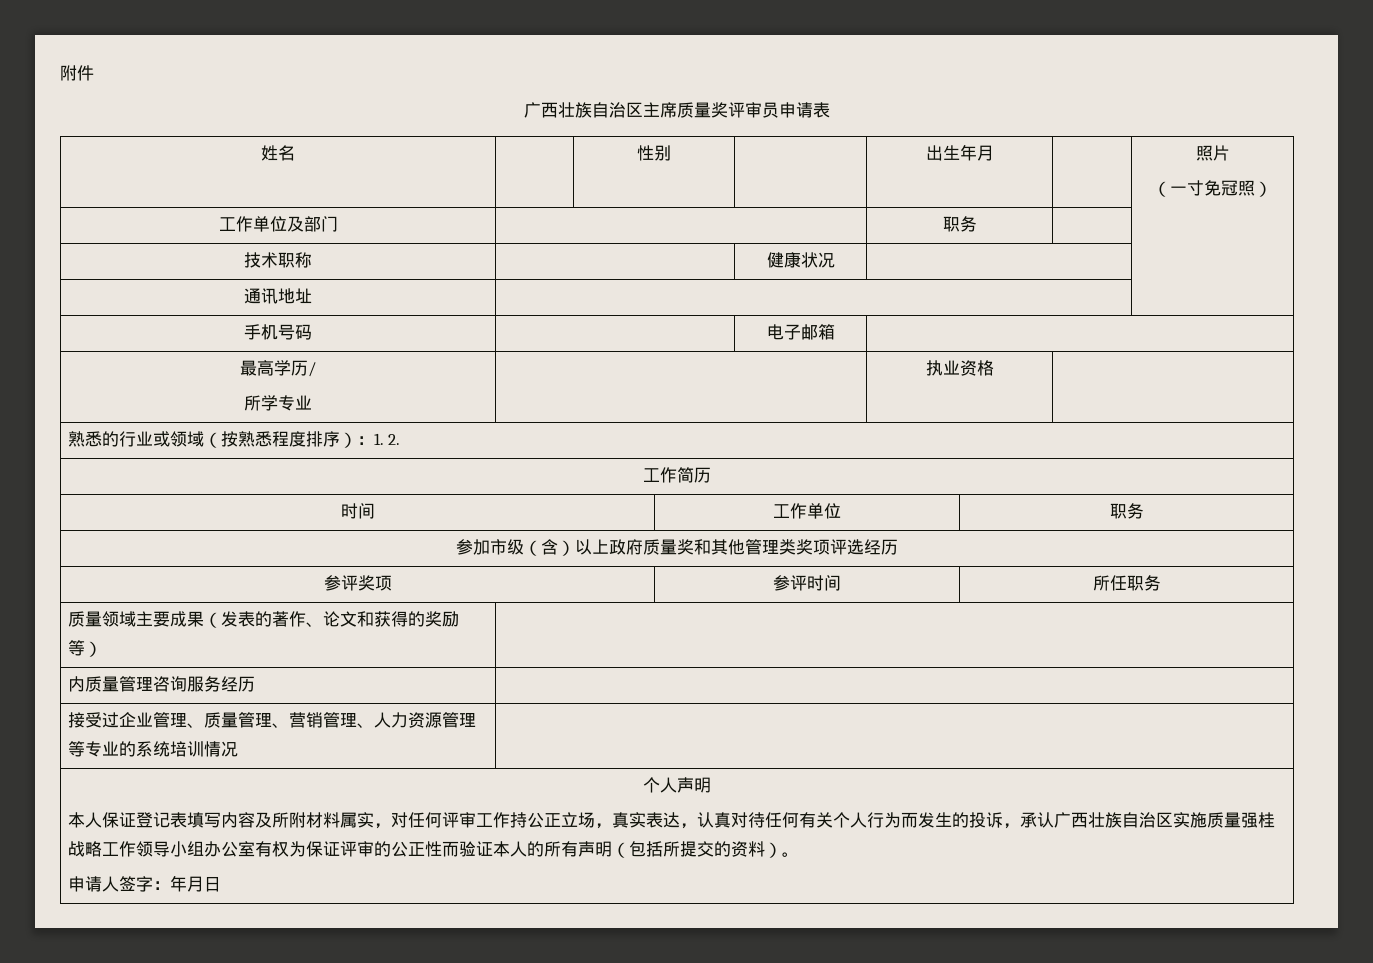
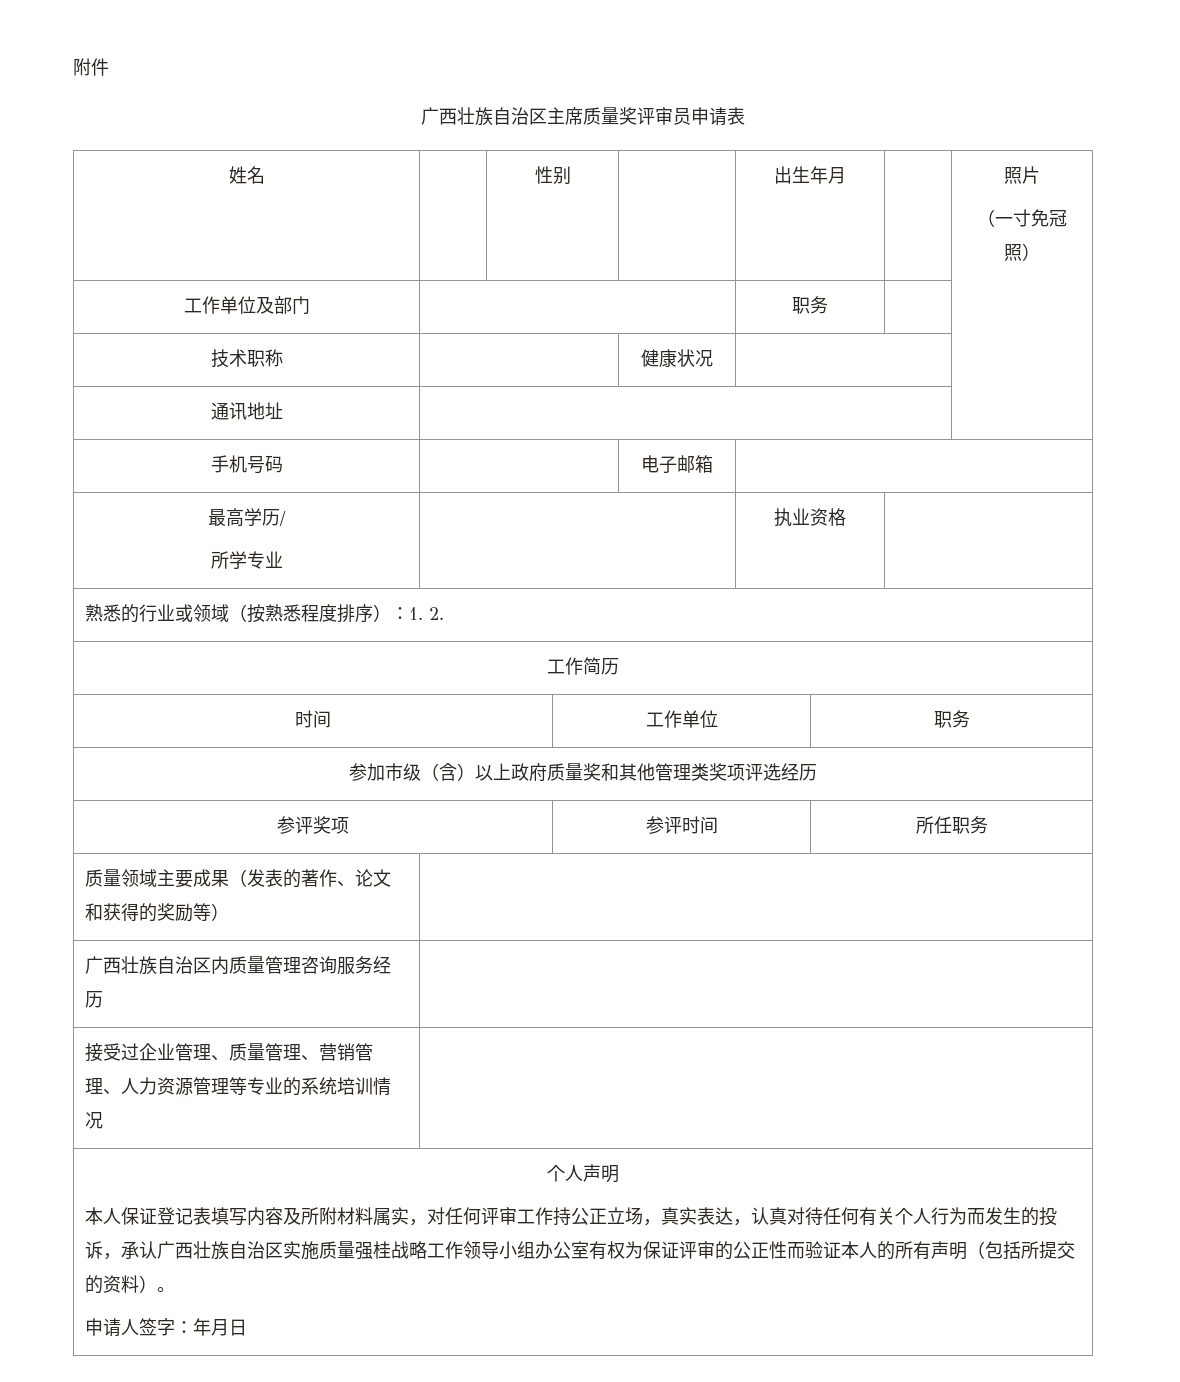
- 内质量管理咨询服务经历 |
+ 广西壮族自治区内质量管理咨询服务经历 |

